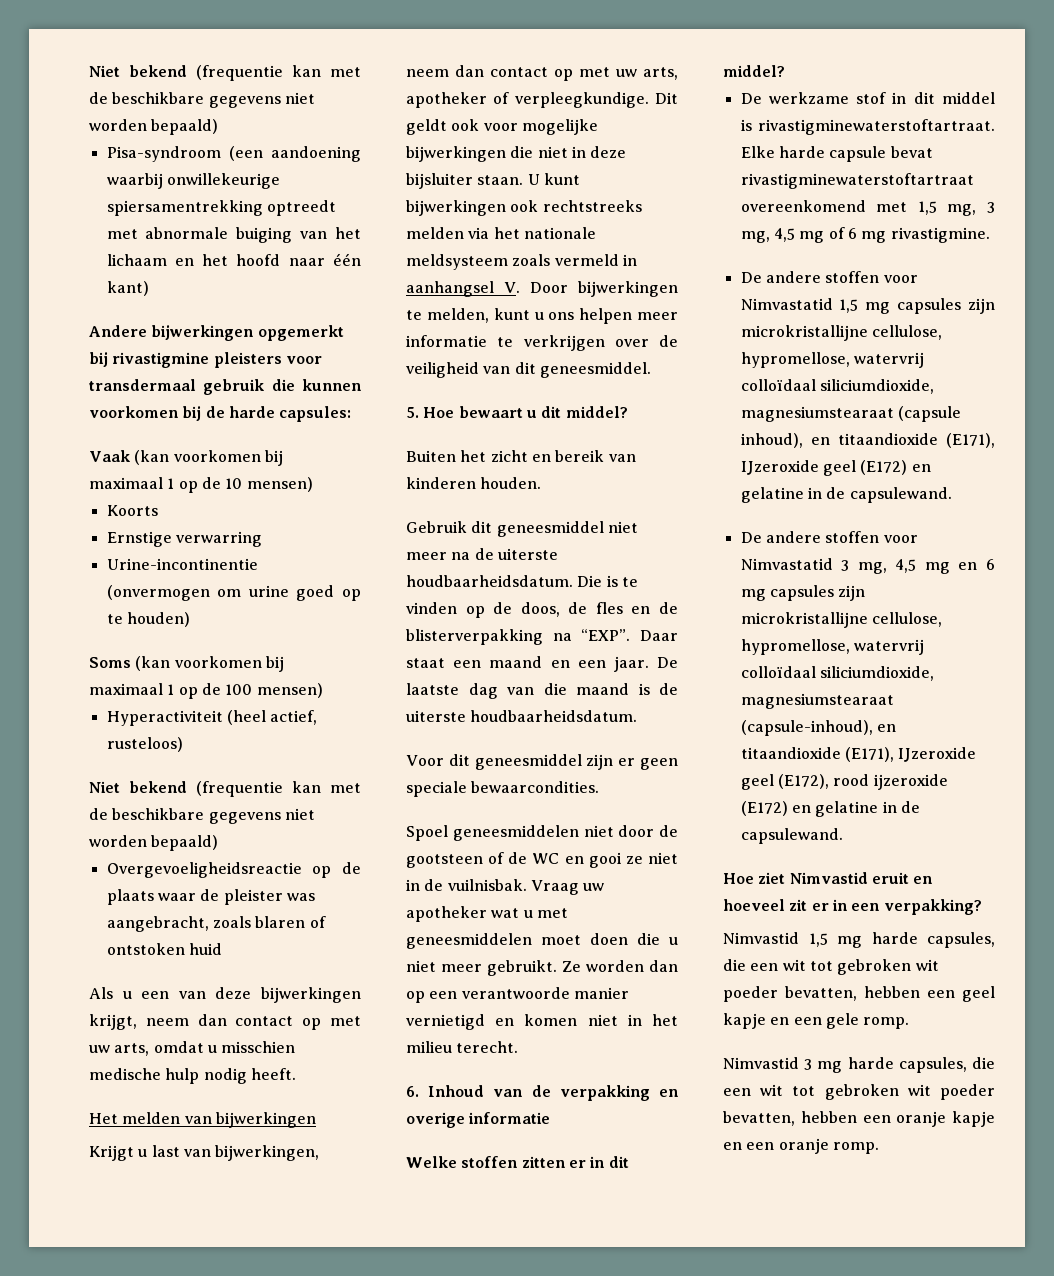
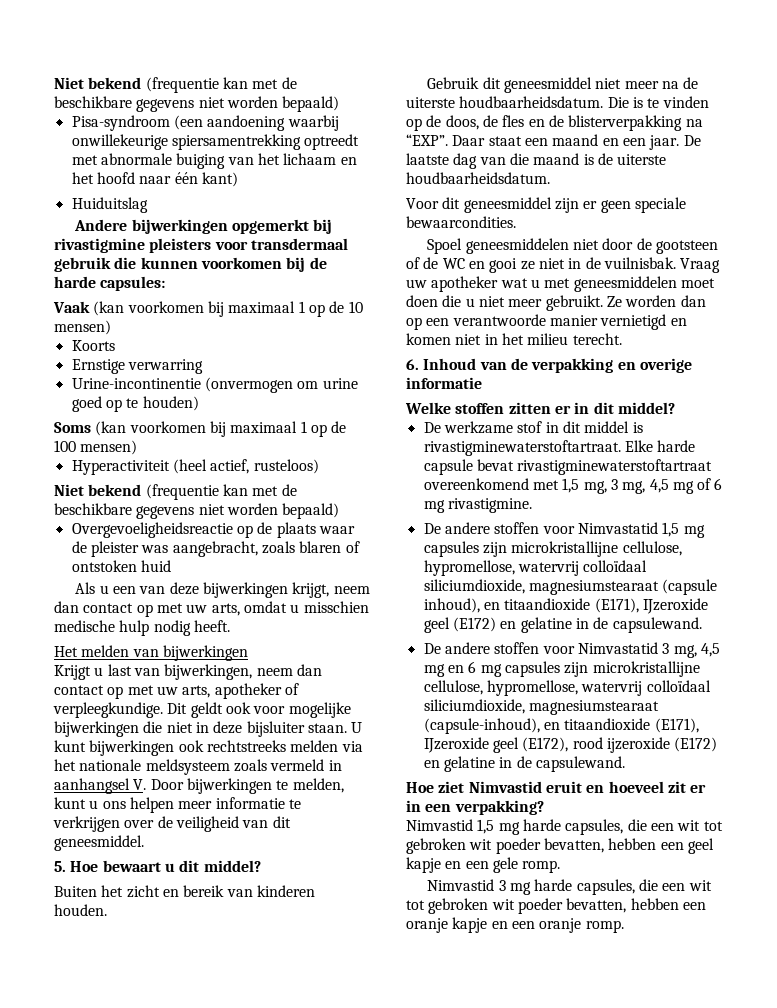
+ Huiduitslag

